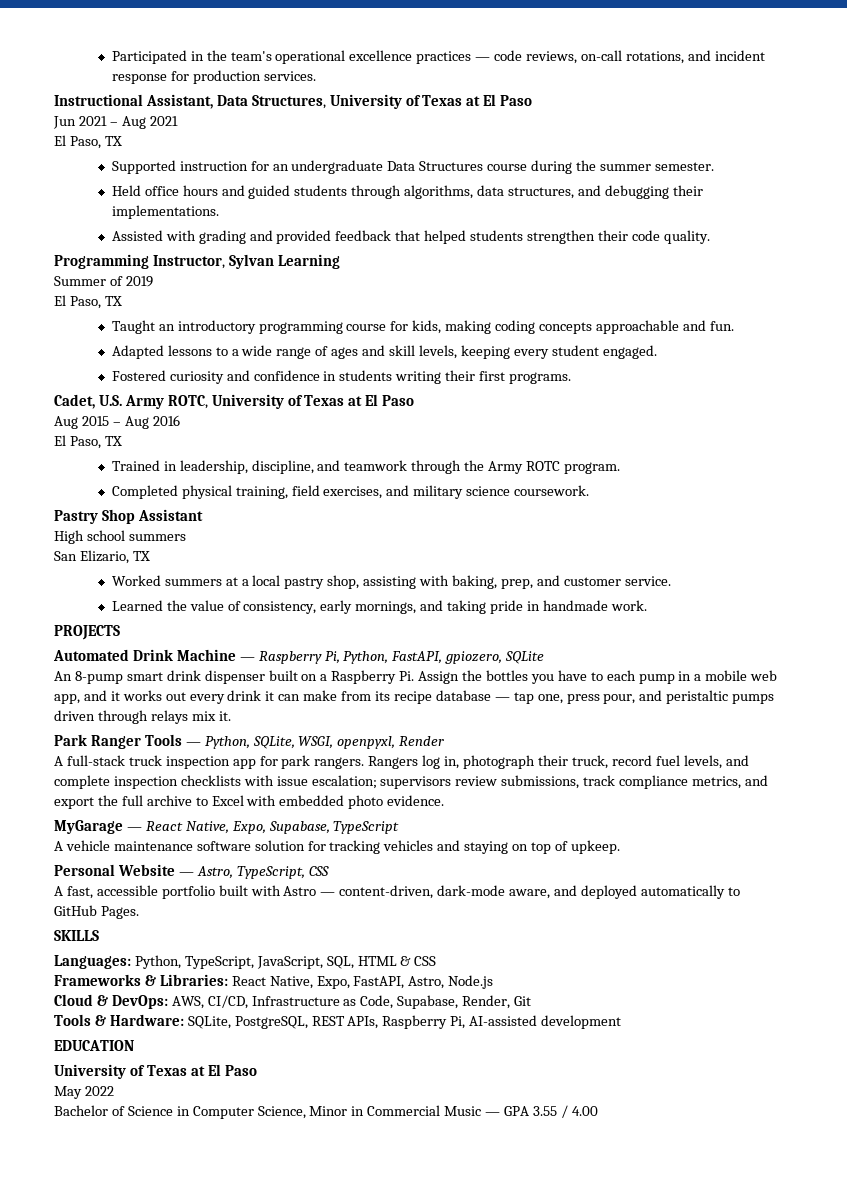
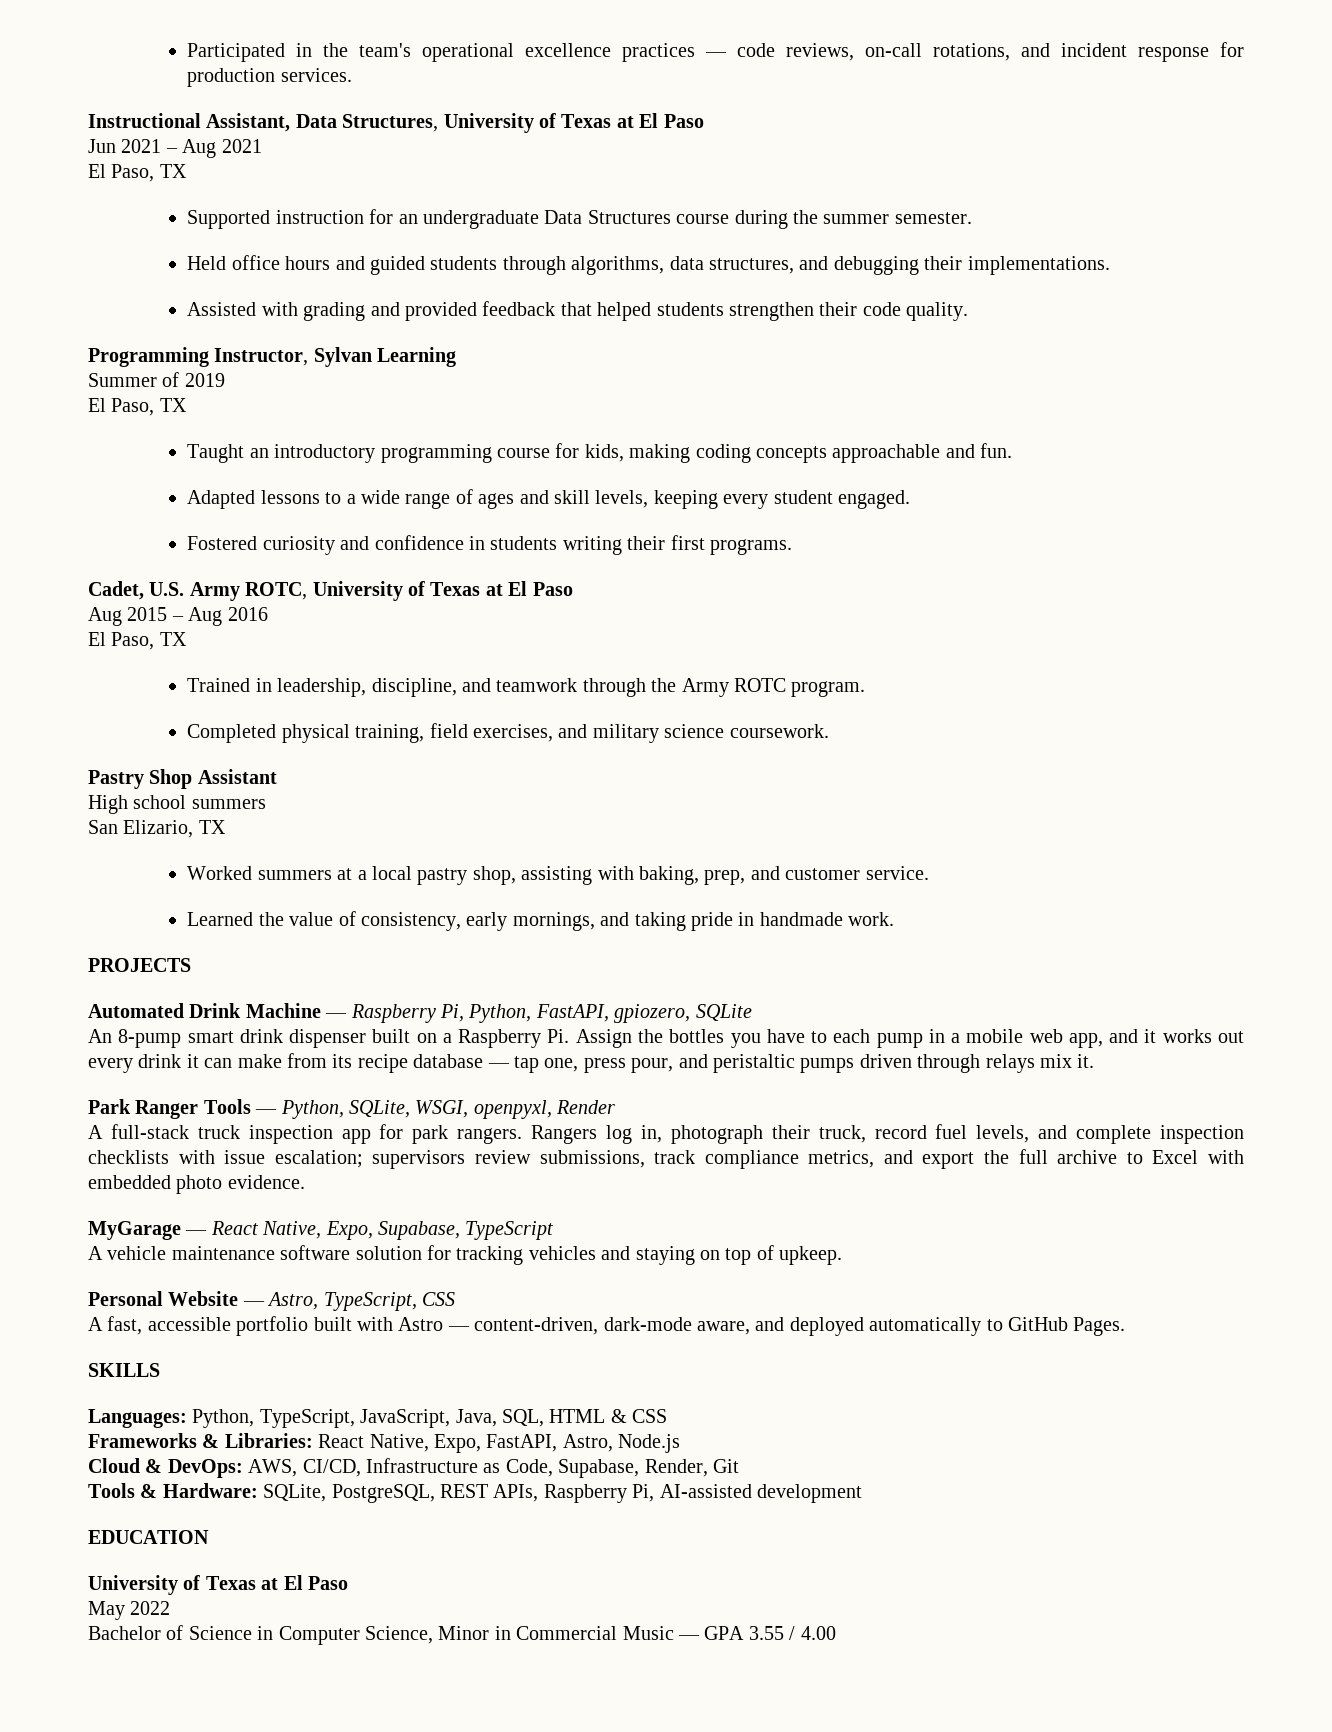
- Languages: Python, TypeScript, JavaScript, SQL, HTML & CSS
+ Languages: Python, TypeScript, JavaScript, Java, SQL, HTML & CSS

